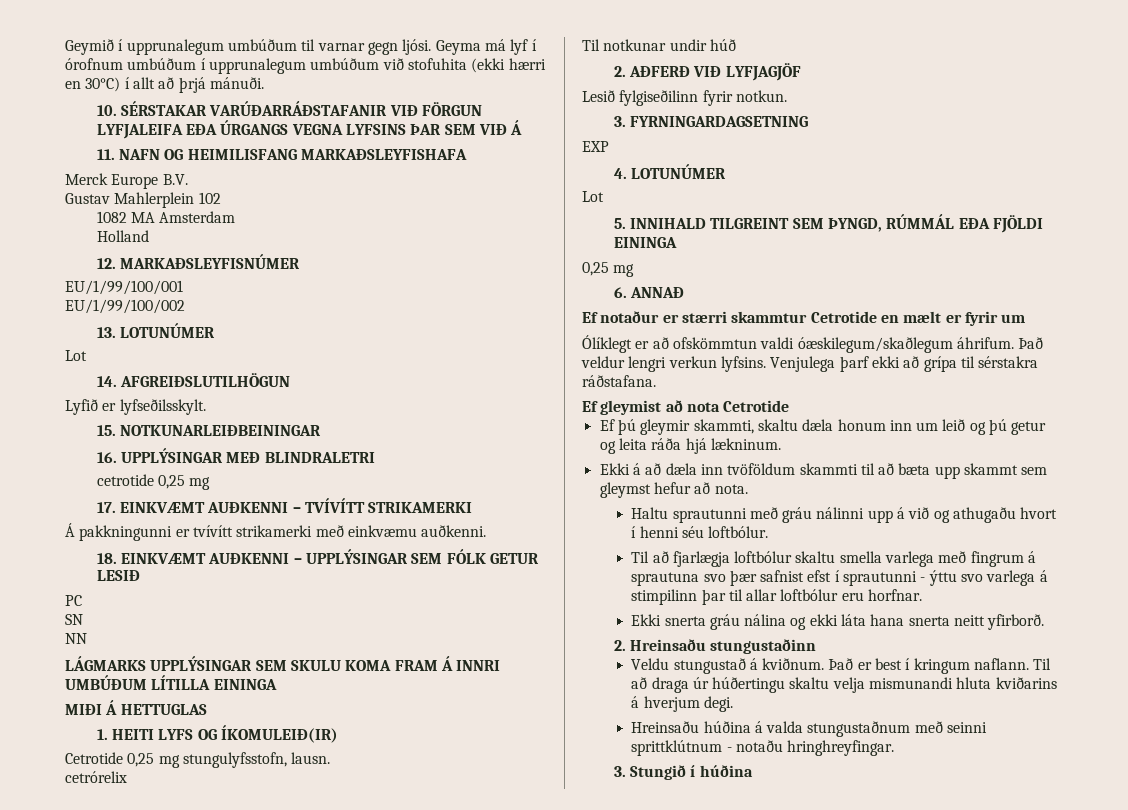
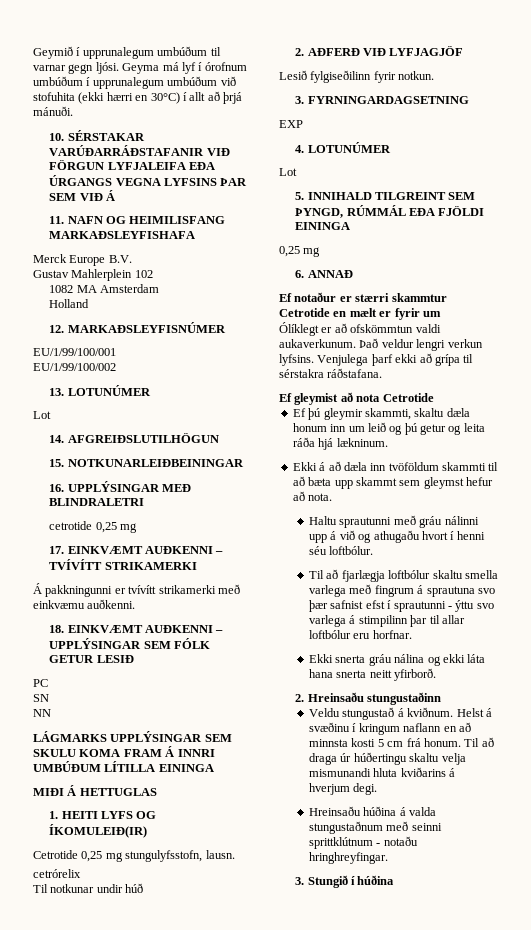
- Lyfið er lyfseðilsskylt.
- Ólíklegt er að ofskömmtun valdi óæskilegum/skaðlegum áhrifum.
+ Ólíklegt er að ofskömmtun valdi aukaverkunum.
- Það er best í kringum naflann.
+ Helst á svæðinu í kringum naflann en að minnsta kosti 5 cm frá honum.

